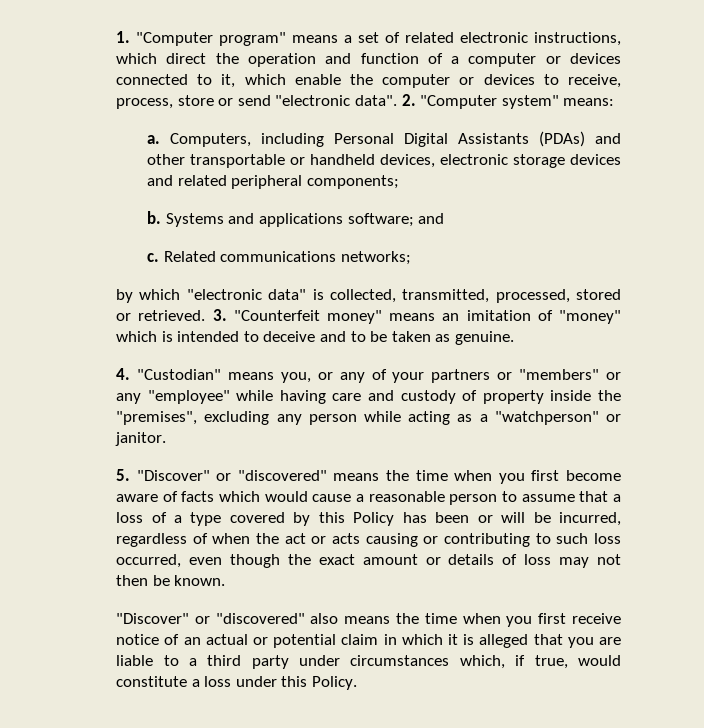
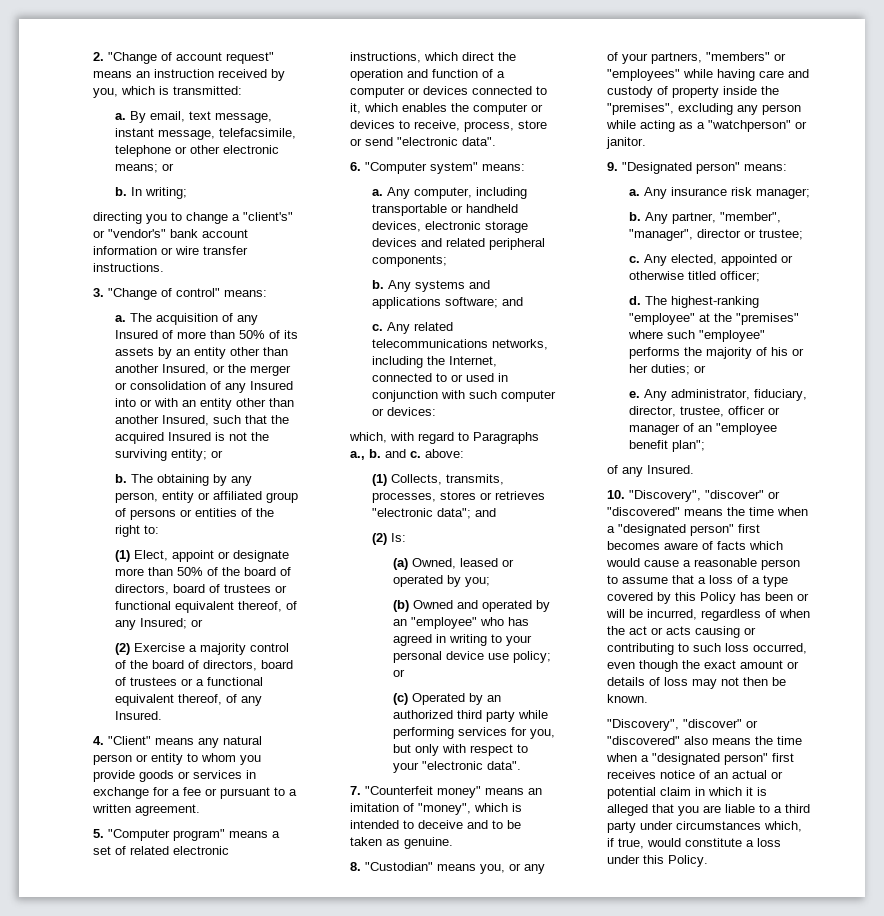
- 1. "Computer program" means a set of related electronic instructions, which direct the operation and function of a computer or devices connected to it, which enable the computer or devices to receive, process, store or send "electronic data". 2. "Computer system" means:
+ 2. "Change of account request" means an instruction received by you, which is transmitted:
+ a. By email, text message, instant message, telefacsimile, telephone or other electronic means; or
+ b. In writing;
+ directing you to change a "client's" or "vendor's" bank account information or wire transfer instructions.
+ 3. "Change of control" means:
+ a. The acquisition of any Insured of more than 50% of its assets by an entity other than another Insured, or the merger or consolidation of any Insured into or with an entity other than another Insured, such that the acquired Insured is not the surviving entity; or
+ b. The obtaining by any person, entity or affiliated group of persons or entities of the right to:
+ (1) Elect, appoint or designate more than 50% of the board of directors, board of trustees or functional equivalent thereof, of any Insured; or
+ (2) Exercise a majority control of the board of directors, board of trustees or a functional equivalent thereof, of any Insured.
+ 4. "Client" means any natural person or entity to whom you provide goods or services in exchange for a fee or pursuant to a written agreement.
+ 5. "Computer program" means a set of related electronic instructions, which direct the operation and function of a computer or devices connected to it, which enables the computer or devices to receive, process, store or send "electronic data".
+ 6. "Computer system" means:
- Computers, including Personal Digital Assistants (PDAs) and other transportable or handheld devices, electronic storage devices and related peripheral components;
+ Any computer, including transportable or handheld devices, electronic storage devices and related peripheral components;
- Systems and applications software; and
+ Any systems and applications software; and
- Related communications networks;
- by which "electronic data" is collected, transmitted, processed, stored or retrieved. 3. "Counterfeit money" means an imitation of "money" which is intended to deceive and to be taken as genuine.
+ Any related telecommunications networks, including the Internet, connected to or used in conjunction with such computer or devices:
+ which, with regard to Paragraphs a., b. and c. above:
+ (1) Collects, transmits, processes, stores or retrieves "electronic data"; and
+ (2) Is:
+ (a) Owned, leased or operated by you;
+ (b) Owned and operated by an "employee" who has agreed in writing to your personal device use policy; or
+ (c) Operated by an authorized third party while performing services for you, but only with respect to your "electronic data".
+ 7. "Counterfeit money" means an imitation of "money", which is intended to deceive and to be taken as genuine.
- 4. "Custodian" means you, or any of your partners or "members" or any "employee" while having care and custody of property inside the "premises", excluding any person while acting as a "watchperson" or janitor.
+ 8. "Custodian" means you, or any of your partners, "members" or "employees" while having care and custody of property inside the "premises", excluding any person while acting as a "watchperson" or janitor.
- 5. "Discover" or "discovered" means the time when you first become aware of facts which would cause a reasonable person to assume that a loss of a type covered by this Policy has been or will be incurred, regardless of when the act or acts causing or contributing to such loss occurred, even though the exact amount or details of loss may not then be known.
+ 9. "Designated person" means:
+ a. Any insurance risk manager;
+ b. Any partner, "member", "manager", director or trustee;
+ c. Any elected, appointed or otherwise titled officer;
+ d. The highest-ranking "employee" at the "premises" where such "employee" performs the majority of his or her duties; or
+ e. Any administrator, fiduciary, director, trustee, officer or manager of an "employee benefit plan";
+ of any Insured.
+ 10. "Discovery", "discover" or "discovered" means the time when a "designated person" first becomes aware of facts which would cause a reasonable person to assume that a loss of a type covered by this Policy has been or will be incurred, regardless of when the act or acts causing or contributing to such loss occurred, even though the exact amount or details of loss may not then be known.
- "Discover" or "discovered" also means the time when you first receive notice of an actual or potential claim in which it is alleged that you are liable to a third party under circumstances which, if true, would constitute a loss under this Policy.
+ "Discovery", "discover" or "discovered" also means the time when a "designated person" first receives notice of an actual or potential claim in which it is alleged that you are liable to a third party under circumstances which, if true, would constitute a loss under this Policy.

